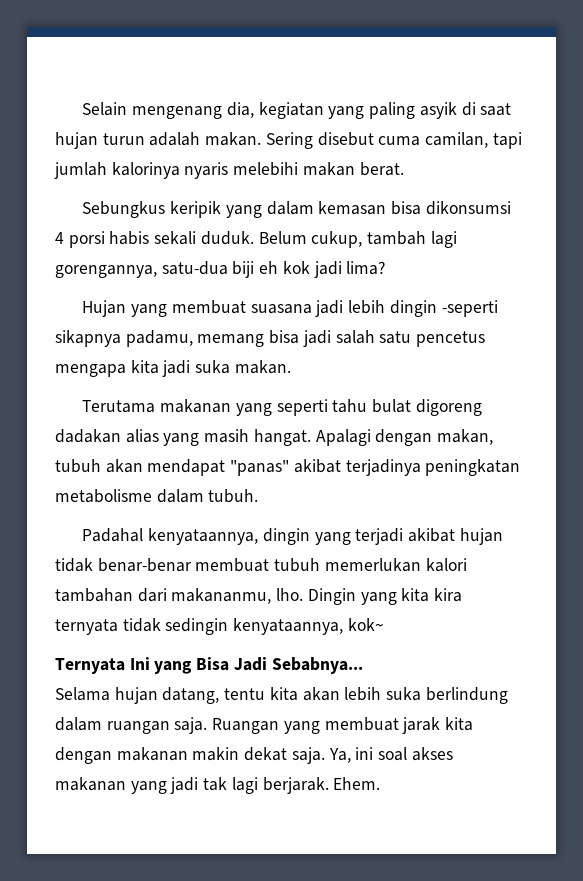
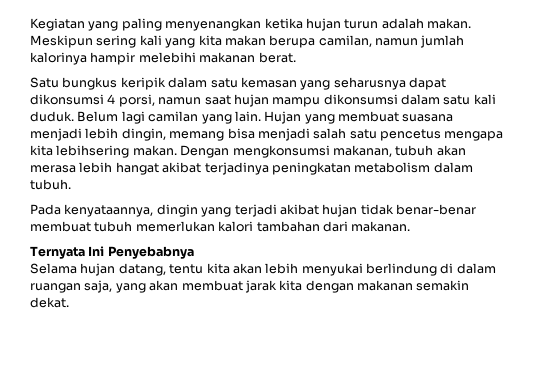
- Selain mengenang dia, kegiatan yang paling asyik di saat hujan turun adalah makan. Sering disebut cuma camilan, tapi jumlah kalorinya nyaris melebihi makan berat.
- Sebungkus keripik yang dalam kemasan bisa dikonsumsi 4 porsi habis sekali duduk. Belum cukup, tambah lagi gorengannya, satu-dua biji eh kok jadi lima?
- Hujan yang membuat suasana jadi lebih dingin -seperti sikapnya padamu, memang bisa jadi salah satu pencetus mengapa kita jadi suka makan.
- Terutama makanan yang seperti tahu bulat digoreng dadakan alias yang masih hangat. Apalagi dengan makan, tubuh akan mendapat "panas" akibat terjadinya peningkatan metabolisme dalam tubuh.
+ Kegiatan yang paling menyenangkan ketika hujan turun adalah makan. Meskipun sering kali yang kita makan berupa camilan, namun jumlah kalorinya hampir melebihi makanan berat.
+ Satu bungkus keripik dalam satu kemasan yang seharusnya dapat dikonsumsi 4 porsi, namun saat hujan mampu dikonsumsi dalam satu kali duduk. Belum lagi camilan yang lain. Hujan yang membuat suasana menjadi lebih dingin, memang bisa menjadi salah satu pencetus mengapa kita lebihsering makan. Dengan mengkonsumsi makanan, tubuh akan merasa lebih hangat akibat terjadinya peningkatan metabolism dalam tubuh.
- Padahal kenyataannya, dingin yang terjadi akibat hujan tidak benar-benar membuat tubuh memerlukan kalori tambahan dari makananmu, lho. Dingin yang kita kira ternyata tidak sedingin kenyataannya, kok~
- Ternyata Ini yang Bisa Jadi Sebabnya...
+ Pada kenyataannya, dingin yang terjadi akibat hujan tidak benar-benar membuat tubuh memerlukan kalori tambahan dari makanan.
+ Ternyata Ini Penyebabnya
- Selama hujan datang, tentu kita akan lebih suka berlindung dalam ruangan saja. Ruangan yang membuat jarak kita dengan makanan makin dekat saja. Ya, ini soal akses makanan yang jadi tak lagi berjarak. Ehem.
+ Selama hujan datang, tentu kita akan lebih menyukai berlindung di dalam ruangan saja, yang akan membuat jarak kita dengan makanan semakin dekat.

